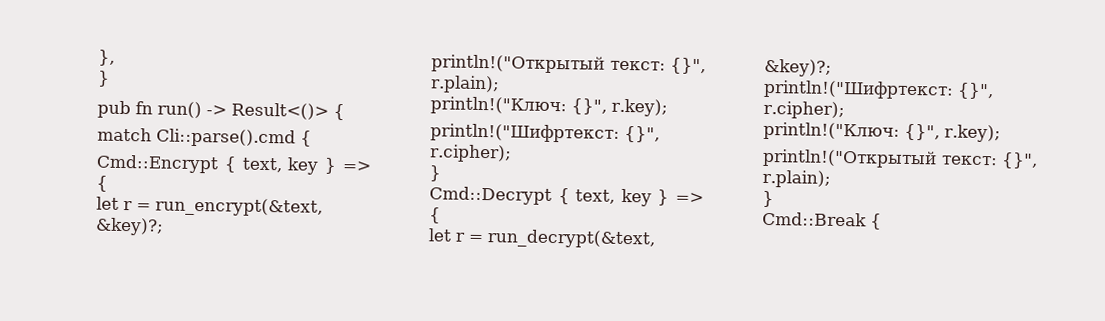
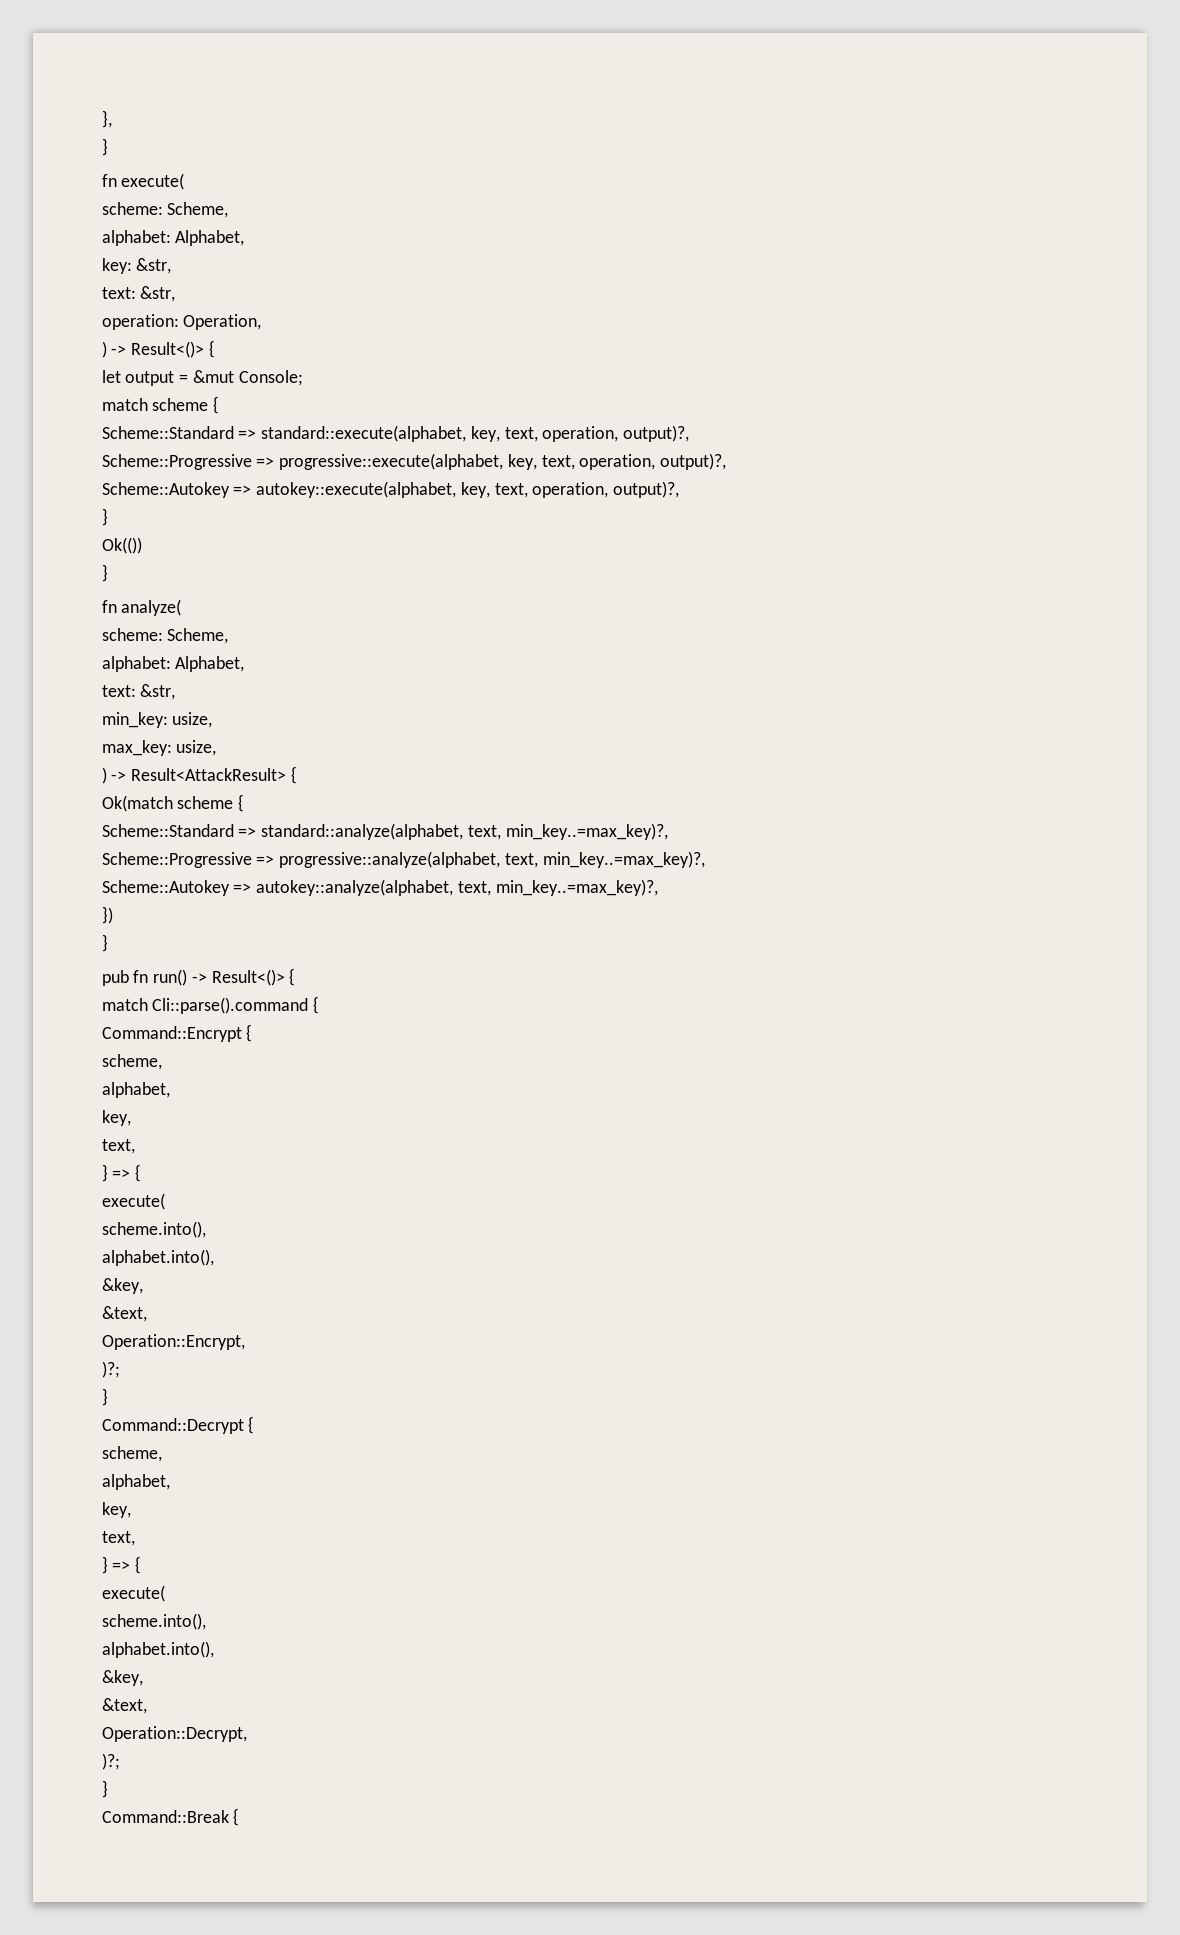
+ fn execute(
+ scheme: Scheme,
+ alphabet: Alphabet,
+ key: &str,
+ text: &str,
+ operation: Operation,
+ ) -> Result<()> {
+ let output = &mut Console;
+ match scheme {
+ Scheme::Standard => standard::execute(alphabet, key, text, operation, output)?,
+ Scheme::Progressive => progressive::execute(alphabet, key, text, operation, output)?,
+ Scheme::Autokey => autokey::execute(alphabet, key, text, operation, output)?,
+ }
+ Ok(())
+ }
+ fn analyze(
+ scheme: Scheme,
+ alphabet: Alphabet,
+ text: &str,
+ min_key: usize,
+ max_key: usize,
+ ) -> Result<AttackResult> {
+ Ok(match scheme {
+ Scheme::Standard => standard::analyze(alphabet, text, min_key..=max_key)?,
+ Scheme::Progressive => progressive::analyze(alphabet, text, min_key..=max_key)?,
+ Scheme::Autokey => autokey::analyze(alphabet, text, min_key..=max_key)?,
+ })
+ }
- match Cli::parse().cmd {
- Cmd::Encrypt { text, key } => {
- let r = run_encrypt(&text, &key)?;
- println!("Открытый текст: {}", r.plain);
- println!("Ключ: {}", r.key);
- println!("Шифртекст: {}", r.cipher);
+ match Cli::parse().command {
+ Command::Encrypt {
+ scheme,
+ alphabet,
+ key,
+ text,
+ } => {
+ execute(
+ scheme.into(),
+ alphabet.into(),
+ &key,
+ &text,
+ Operation::Encrypt,
+ )?;
  }
- Cmd::Decrypt { text, key } => {
- let r = run_decrypt(&text, &key)?;
- println!("Шифртекст: {}", r.cipher);
- println!("Ключ: {}", r.key);
- println!("Открытый текст: {}", r.plain);
+ Command::Decrypt {
+ scheme,
+ alphabet,
+ key,
+ text,
+ } => {
+ execute(
+ scheme.into(),
+ alphabet.into(),
+ &key,
+ &text,
+ Operation::Decrypt,
+ )?;
  }
- Cmd::Break {
+ Command::Break {

